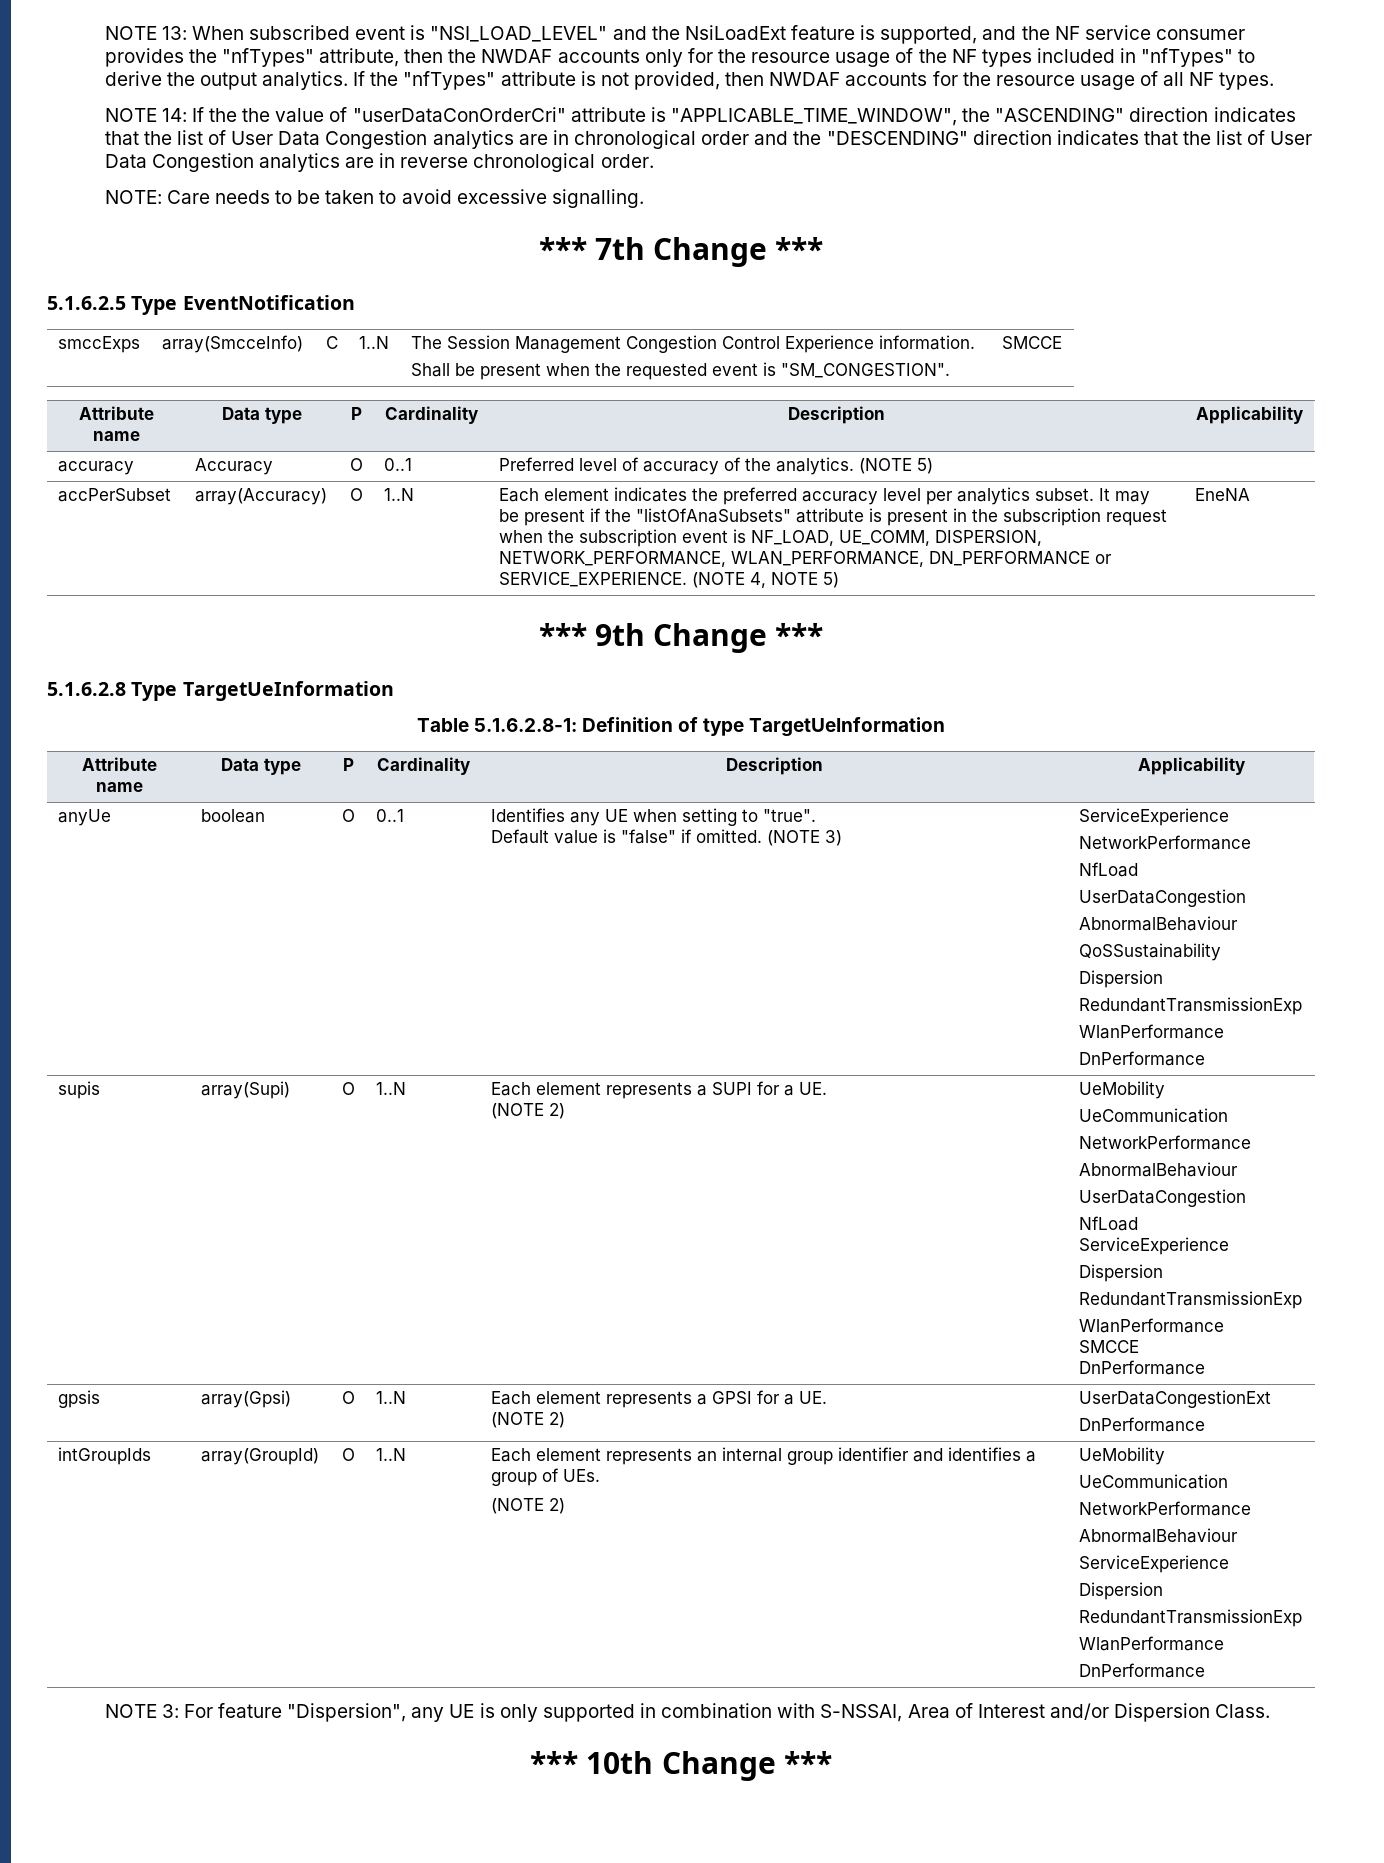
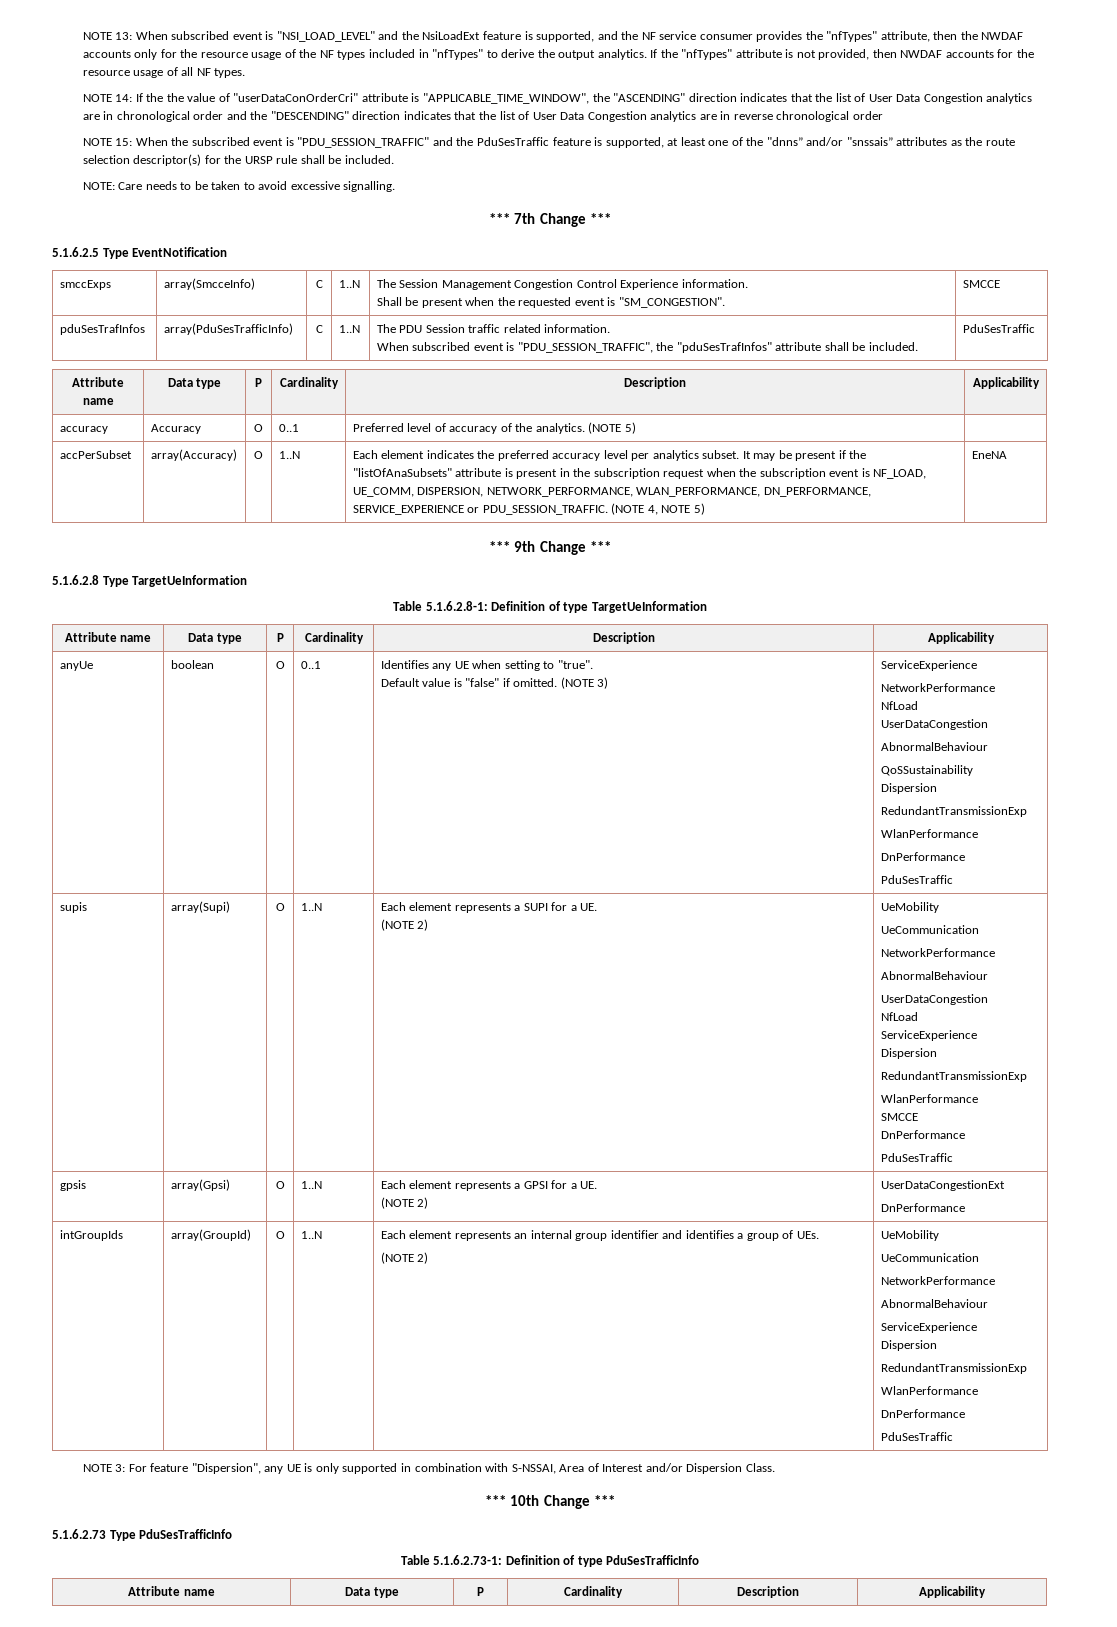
- NOTE 14: If the the value of "userDataConOrderCri" attribute is "APPLICABLE_TIME_WINDOW", the "ASCENDING" direction indicates that the list of User Data Congestion analytics are in chronological order and the "DESCENDING" direction indicates that the list of User Data Congestion analytics are in reverse chronological order.
+ NOTE 14: If the the value of "userDataConOrderCri" attribute is "APPLICABLE_TIME_WINDOW", the "ASCENDING" direction indicates that the list of User Data Congestion analytics are in chronological order and the "DESCENDING" direction indicates that the list of User Data Congestion analytics are in reverse chronological order
+ NOTE 15: When the subscribed event is "PDU_SESSION_TRAFFIC" and the PduSesTraffic feature is supported, at least one of the "dnns” and/or "snssais” attributes as the route selection descriptor(s) for the URSP rule shall be included.
+ pduSesTrafInfos | array(PduSesTrafficInfo) | C | 1..N | The PDU Session traffic related information.
+ When subscribed event is "PDU_SESSION_TRAFFIC", the "pduSesTrafInfos" attribute shall be included. | PduSesTraffic
- It may be present if the "listOfAnaSubsets" attribute is present in the subscription request when the subscription event is NF_LOAD, UE_COMM, DISPERSION, NETWORK_PERFORMANCE, WLAN_PERFORMANCE, DN_PERFORMANCE or SERVICE_EXPERIENCE.
+ It may be present if the "listOfAnaSubsets" attribute is present in the subscription request when the subscription event is NF_LOAD, UE_COMM, DISPERSION, NETWORK_PERFORMANCE, WLAN_PERFORMANCE, DN_PERFORMANCE, SERVICE_EXPERIENCE or PDU_SESSION_TRAFFIC.
  anyUe | boolean | O | 0..1 | Identifies any UE when setting to "true".
  Default value is "false" if omitted. (NOTE 3) | ServiceExperience
  NetworkPerformance
  NfLoad
  UserDataCongestion
  AbnormalBehaviour
  QoSSustainability
  Dispersion
  RedundantTransmissionExp
  WlanPerformance
  DnPerformance
+ PduSesTraffic
  supis | array(Supi) | O | 1..N | Each element represents a SUPI for a UE.
  (NOTE 2) | UeMobility
  UeCommunication
  NetworkPerformance
  AbnormalBehaviour
  UserDataCongestion
  NfLoad
  ServiceExperience
  Dispersion
  RedundantTransmissionExp
  WlanPerformance
  SMCCE
  DnPerformance
+ PduSesTraffic
  intGroupIds | array(GroupId) | O | 1..N | Each element represents an internal group identifier and identifies a group of UEs.
  (NOTE 2) | UeMobility
  UeCommunication
  NetworkPerformance
  AbnormalBehaviour
  ServiceExperience
  Dispersion
  RedundantTransmissionExp
  WlanPerformance
  DnPerformance
+ PduSesTraffic
+ 5.1.6.2.73 Type PduSesTrafficInfo
+ Table 5.1.6.2.73-1: Definition of type PduSesTrafficInfo
+ Attribute name | Data type | P | Cardinality | Description | Applicability

